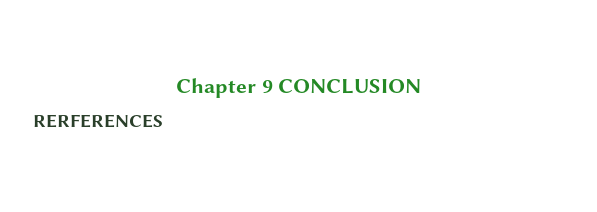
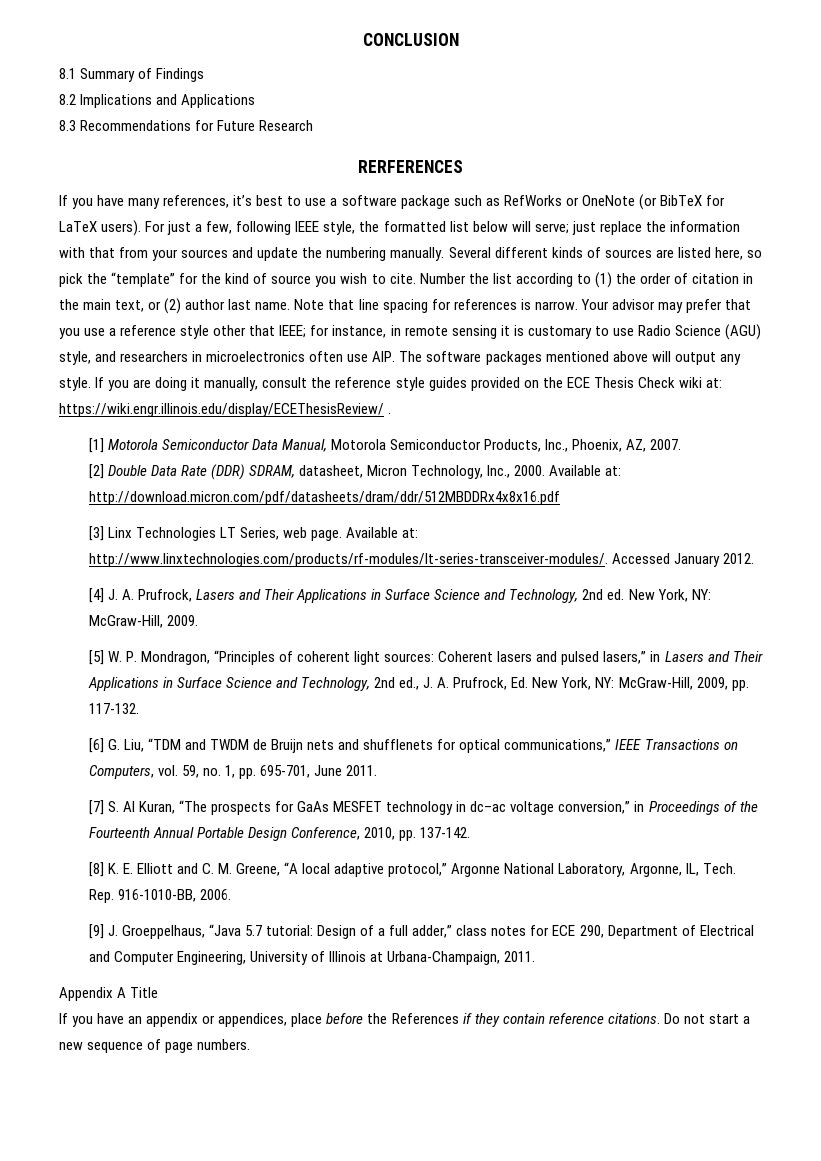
- Chapter 9 CONCLUSION
+ CONCLUSION
+ 8.1 Summary of Findings
+ 8.2 Implications and Applications
+ 8.3 Recommendations for Future Research
  RERFERENCES
+ If you have many references, it’s best to use a software package such as RefWorks or OneNote (or BibTeX for LaTeX users). For just a few, following IEEE style, the formatted list below will serve; just replace the information with that from your sources and update the numbering manually. Several different kinds of sources are listed here, so pick the “template” for the kind of source you wish to cite. Number the list according to (1) the order of citation in the main text, or (2) author last name. Note that line spacing for references is narrow. Your advisor may prefer that you use a reference style other that IEEE; for instance, in remote sensing it is customary to use Radio Science (AGU) style, and researchers in microelectronics often use AIP. The software packages mentioned above will output any style. If you are doing it manually, consult the reference style guides provided on the ECE Thesis Check wiki at: https://wiki.engr.illinois.edu/display/ECEThesisReview/ .
+ [1] Motorola Semiconductor Data Manual, Motorola Semiconductor Products, Inc., Phoenix, AZ, 2007.
+ [2] Double Data Rate (DDR) SDRAM, datasheet, Micron Technology, Inc., 2000. Available at: http://download.micron.com/pdf/datasheets/dram/ddr/512MBDDRx4x8x16.pdf
+ [3] Linx Technologies LT Series, web page. Available at: http://www.linxtechnologies.com/products/rf-modules/lt-series-transceiver-modules/. Accessed January 2012.
+ [4] J. A. Prufrock, Lasers and Their Applications in Surface Science and Technology, 2nd ed. New York, NY: McGraw-Hill, 2009.
+ [5] W. P. Mondragon, “Principles of coherent light sources: Coherent lasers and pulsed lasers,” in Lasers and Their Applications in Surface Science and Technology, 2nd ed., J. A. Prufrock, Ed. New York, NY: McGraw-Hill, 2009, pp. 117-132.
+ [6] G. Liu, “TDM and TWDM de Bruijn nets and shufflenets for optical communications,” IEEE Transactions on Computers, vol. 59, no. 1, pp. 695-701, June 2011.
+ [7] S. Al Kuran, “The prospects for GaAs MESFET technology in dc–ac voltage conversion,” in Proceedings of the Fourteenth Annual Portable Design Conference, 2010, pp. 137-142.
+ [8] K. E. Elliott and C. M. Greene, “A local adaptive protocol,” Argonne National Laboratory, Argonne, IL, Tech. Rep. 916-1010-BB, 2006.
+ [9] J. Groeppelhaus, “Java 5.7 tutorial: Design of a full adder,” class notes for ECE 290, Department of Electrical and Computer Engineering, University of Illinois at Urbana-Champaign, 2011.
+ Appendix A Title
+ If you have an appendix or appendices, place before the References if they contain reference citations. Do not start a new sequence of page numbers.

